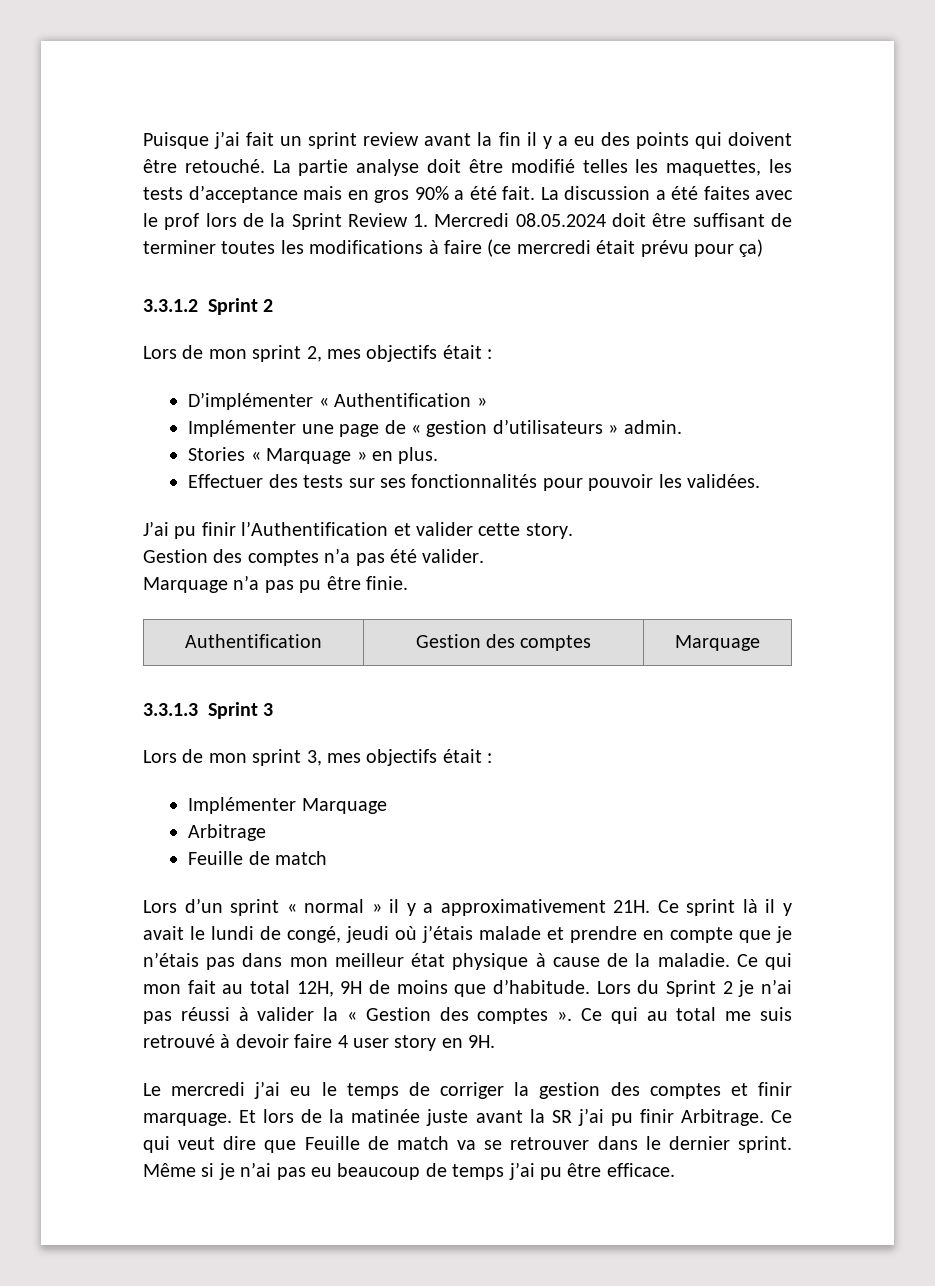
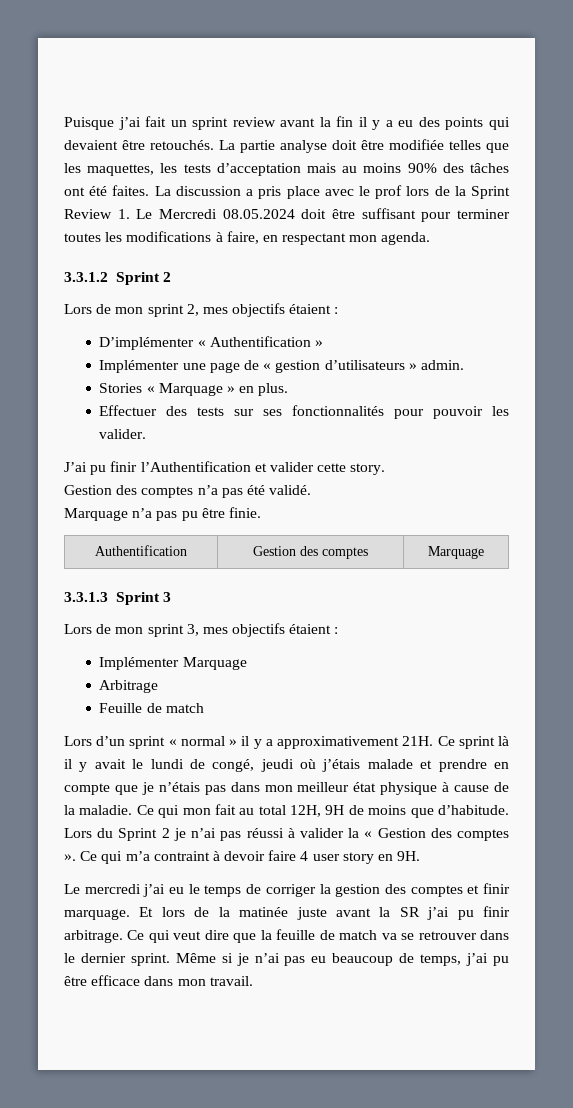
- Puisque j’ai fait un sprint review avant la fin il y a eu des points qui doivent être retouché.
+ Puisque j’ai fait un sprint review avant la fin il y a eu des points qui devaient être retouchés.
- La partie analyse doit être modifié telles les maquettes, les tests d’acceptance mais en gros 90% a été fait.
+ La partie analyse doit être modifiée telles que les maquettes, les tests d’acceptation mais au moins 90% des tâches ont été faites.
- La discussion a été faites avec le prof lors de la Sprint Review 1. Mercredi 08.05.2024 doit être suffisant de terminer toutes les modifications à faire (ce mercredi était prévu pour ça)
+ La discussion a pris place avec le prof lors de la Sprint Review 1. Le Mercredi 08.05.2024 doit être suffisant pour terminer toutes les modifications à faire, en respectant mon agenda.
- Lors de mon sprint 2, mes objectifs était :
+ Lors de mon sprint 2, mes objectifs étaient :
- Effectuer des tests sur ses fonctionnalités pour pouvoir les validées.
+ Effectuer des tests sur ses fonctionnalités pour pouvoir les valider.
- Gestion des comptes n’a pas été valider.
+ Gestion des comptes n’a pas été validé.
- Lors de mon sprint 3, mes objectifs était :
+ Lors de mon sprint 3, mes objectifs étaient :
- Ce qui au total me suis retrouvé à devoir faire 4 user story en 9H.
+ Ce qui m’a contraint à devoir faire 4 user story en 9H.
- Et lors de la matinée juste avant la SR j’ai pu finir Arbitrage.
+ Et lors de la matinée juste avant la SR j’ai pu finir arbitrage.
- Ce qui veut dire que Feuille de match va se retrouver dans le dernier sprint.
+ Ce qui veut dire que la feuille de match va se retrouver dans le dernier sprint.
- Même si je n’ai pas eu beaucoup de temps j’ai pu être efficace.
+ Même si je n’ai pas eu beaucoup de temps, j’ai pu être efficace dans mon travail.

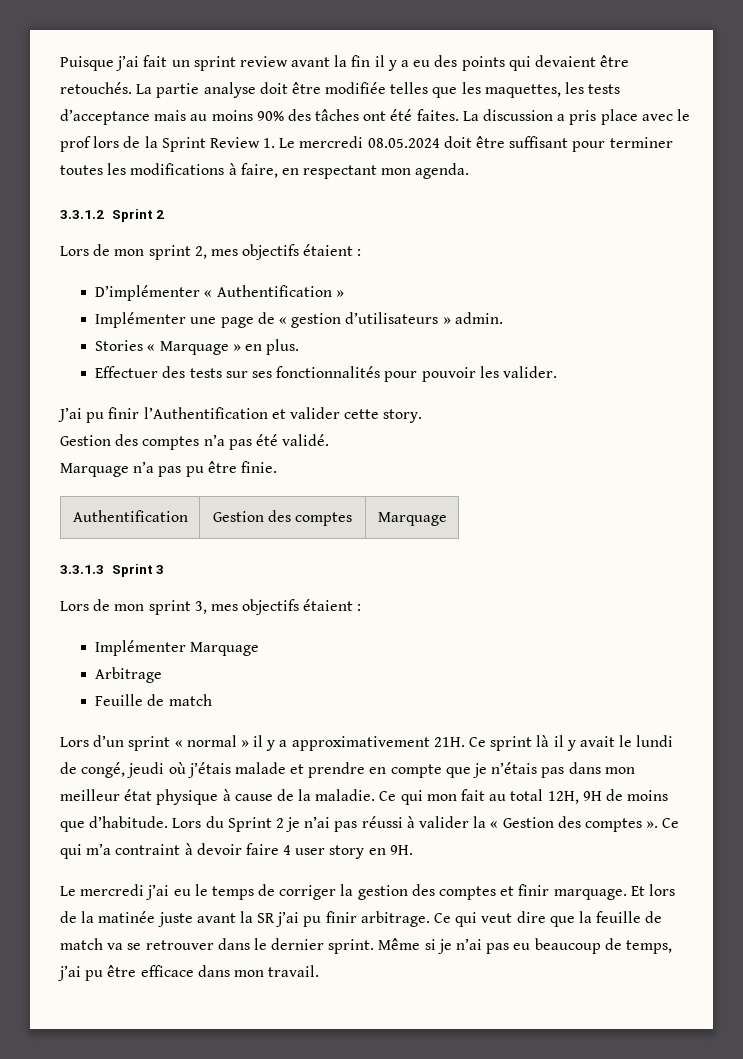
- La partie analyse doit être modifiée telles que les maquettes, les tests d’acceptation mais au moins 90% des tâches ont été faites.
+ La partie analyse doit être modifiée telles que les maquettes, les tests d’acceptance mais au moins 90% des tâches ont été faites.
- La discussion a pris place avec le prof lors de la Sprint Review 1. Le Mercredi 08.05.2024 doit être suffisant pour terminer toutes les modifications à faire, en respectant mon agenda.
+ La discussion a pris place avec le prof lors de la Sprint Review 1. Le mercredi 08.05.2024 doit être suffisant pour terminer toutes les modifications à faire, en respectant mon agenda.

